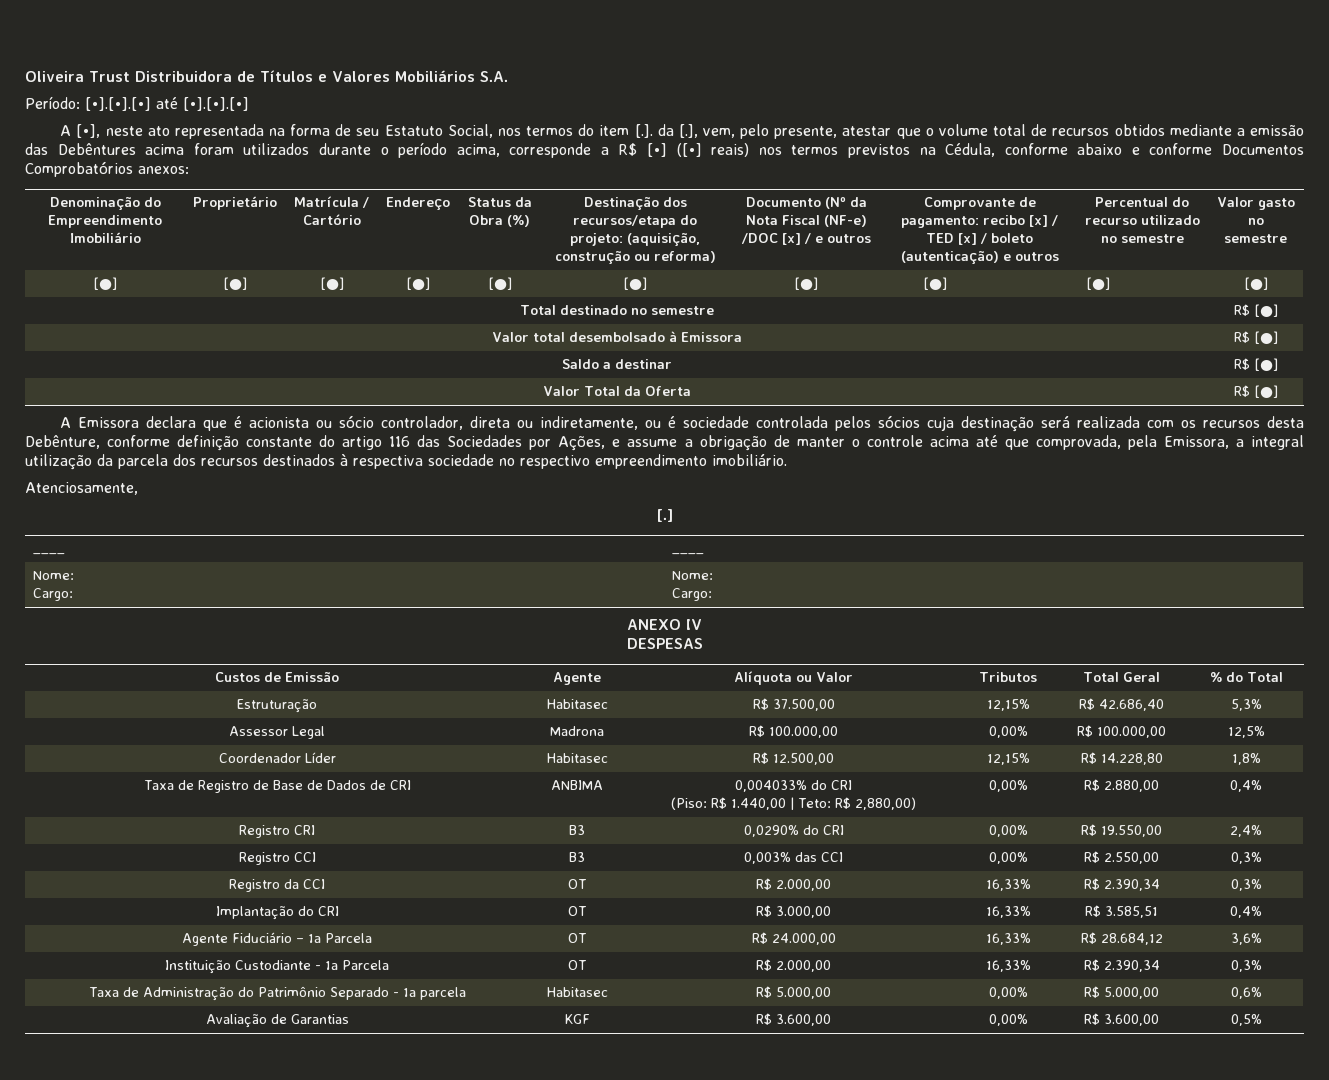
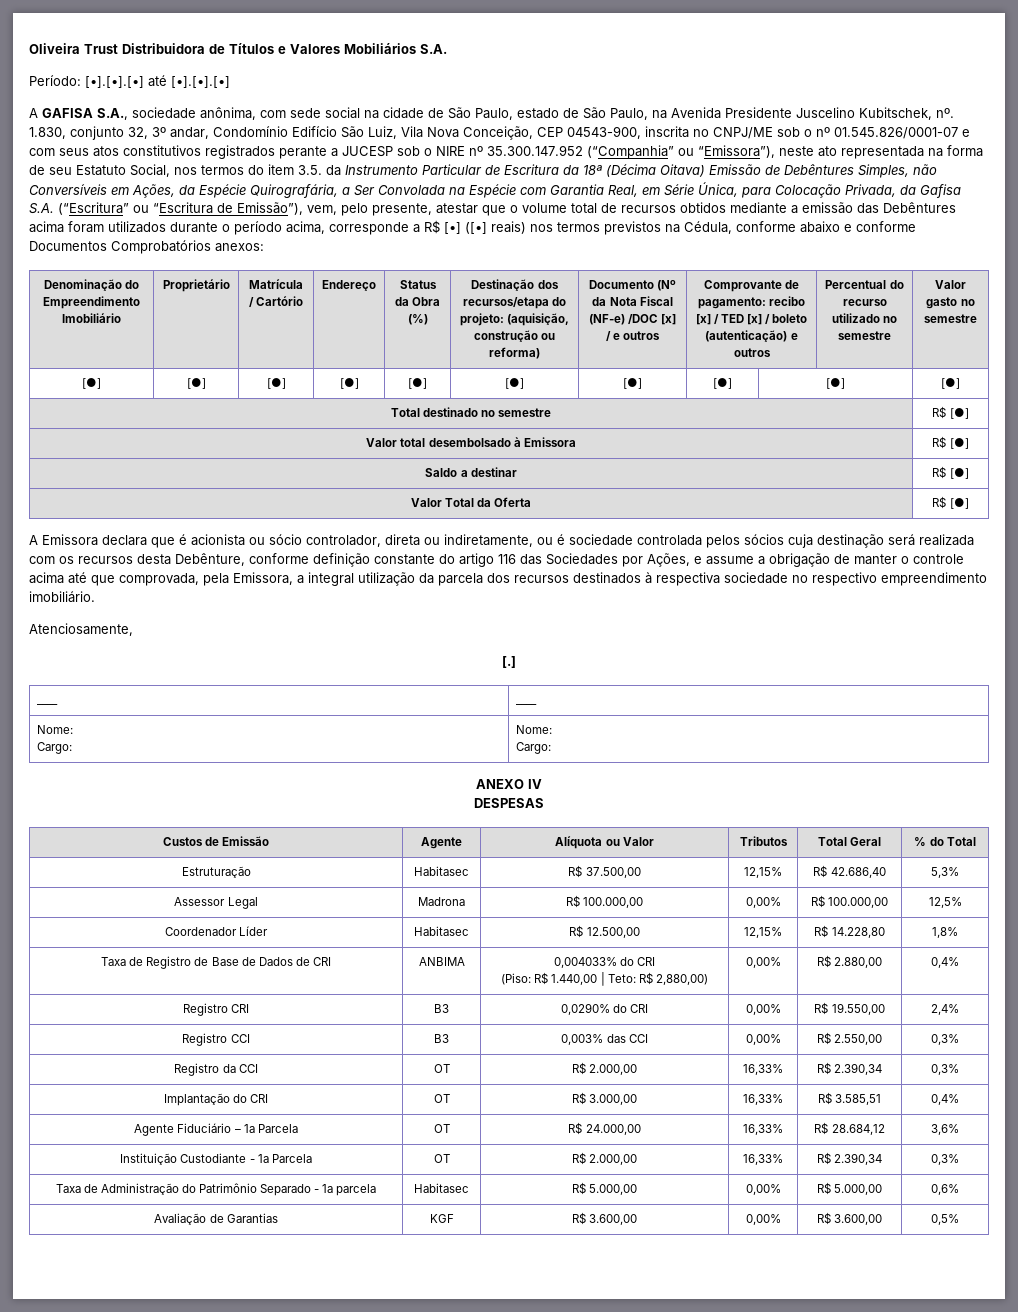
- A [•], neste ato representada na forma de seu Estatuto Social, nos termos do item [.]. da [.], vem, pelo presente, atestar que o volume total de recursos obtidos mediante a emissão das Debêntures acima foram utilizados durante o período acima, corresponde a R$ [•] ([•] reais) nos termos previstos na Cédula, conforme abaixo e conforme Documentos Comprobatórios anexos:
+ A GAFISA S.A., sociedade anônima, com sede social na cidade de São Paulo, estado de São Paulo, na Avenida Presidente Juscelino Kubitschek, nº. 1.830, conjunto 32, 3º andar, Condomínio Edifício São Luiz, Vila Nova Conceição, CEP 04543-900, inscrita no CNPJ/ME sob o nº 01.545.826/0001-07 e com seus atos constitutivos registrados perante a JUCESP sob o NIRE nº 35.300.147.952 (“Companhia” ou “Emissora”), neste ato representada na forma de seu Estatuto Social, nos termos do item 3.5. da Instrumento Particular de Escritura da 18ª (Décima Oitava) Emissão de Debêntures Simples, não Conversíveis em Ações, da Espécie Quirografária, a Ser Convolada na Espécie com Garantia Real, em Série Única, para Colocação Privada, da Gafisa S.A. (“Escritura” ou “Escritura de Emissão”), vem, pelo presente, atestar que o volume total de recursos obtidos mediante a emissão das Debêntures acima foram utilizados durante o período acima, corresponde a R$ [•] ([•] reais) nos termos previstos na Cédula, conforme abaixo e conforme Documentos Comprobatórios anexos:

